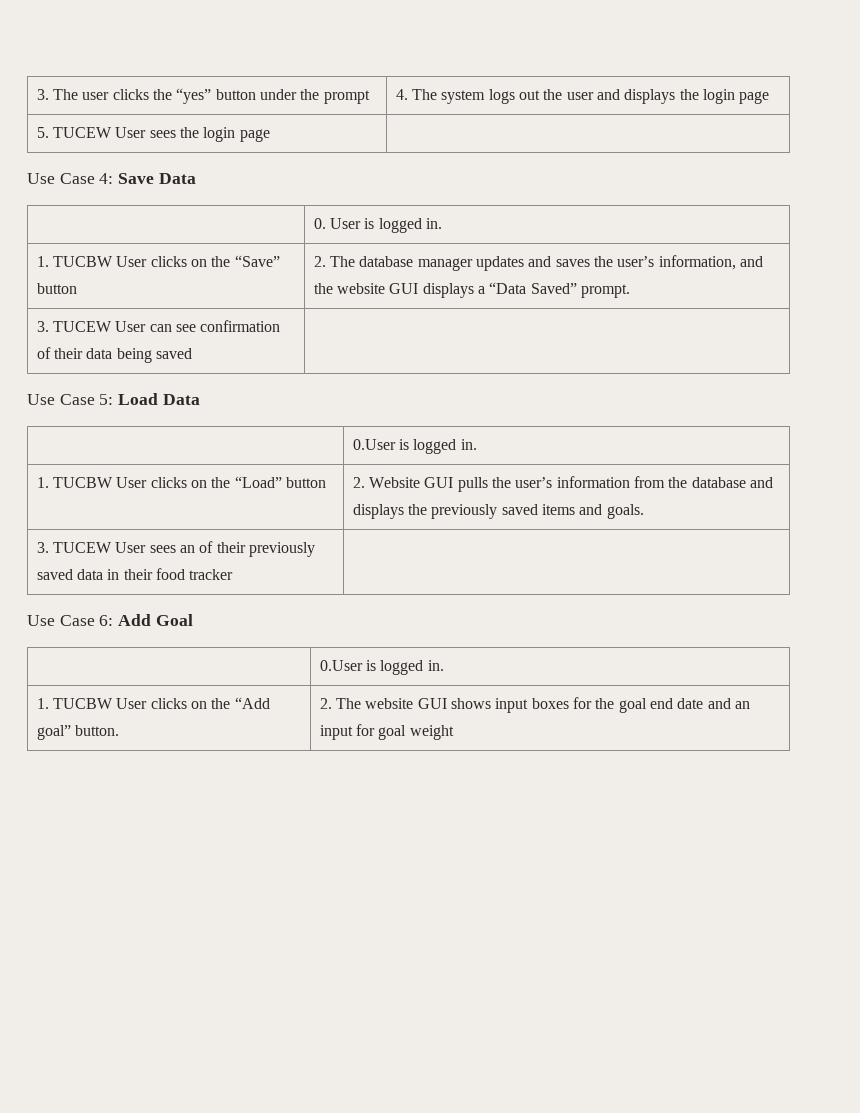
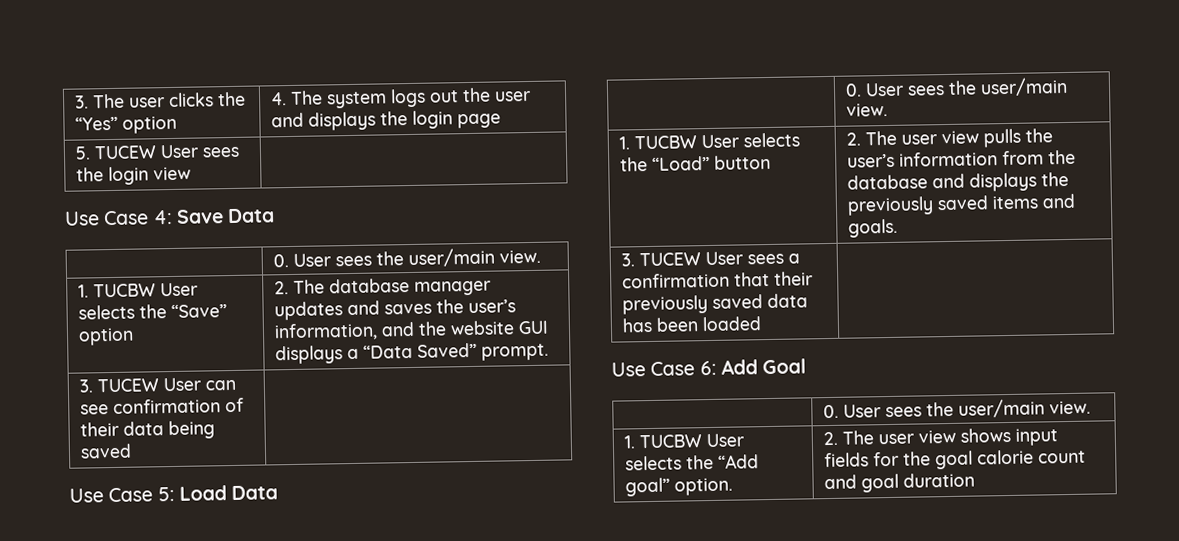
- 3. The user clicks the “yes” button under the prompt | 4. The system logs out the user and displays the login page
+ 3. The user clicks the “Yes” option | 4. The system logs out the user and displays the login page
- 5. TUCEW User sees the login page |
+ 5. TUCEW User sees the login view |
  Use Case 4: Save Data
- | 0. User is logged in.
- 1. TUCBW User clicks on the “Save” button | 2. The database manager updates and saves the user’s information, and the website GUI displays a “Data Saved” prompt.
+ | 0. User sees the user/main view.
+ 1. TUCBW User selects the “Save” option | 2. The database manager updates and saves the user’s information, and the website GUI displays a “Data Saved” prompt.
  Use Case 5: Load Data
- | 0.User is logged in.
- 1. TUCBW User clicks on the “Load” button | 2. Website GUI pulls the user’s information from the database and displays the previously saved items and goals.
+ | 0. User sees the user/main view.
+ 1. TUCBW User selects the “Load” button | 2. The user view pulls the user’s information from the database and displays the previously saved items and goals.
- 3. TUCEW User sees an of their previously saved data in their food tracker |
+ 3. TUCEW User sees a confirmation that their previously saved data has been loaded |
  Use Case 6: Add Goal
- | 0.User is logged in.
- 1. TUCBW User clicks on the “Add goal” button. | 2. The website GUI shows input boxes for the goal end date and an input for goal weight
+ | 0. User sees the user/main view.
+ 1. TUCBW User selects the “Add goal” option. | 2. The user view shows input fields for the goal calorie count and goal duration

